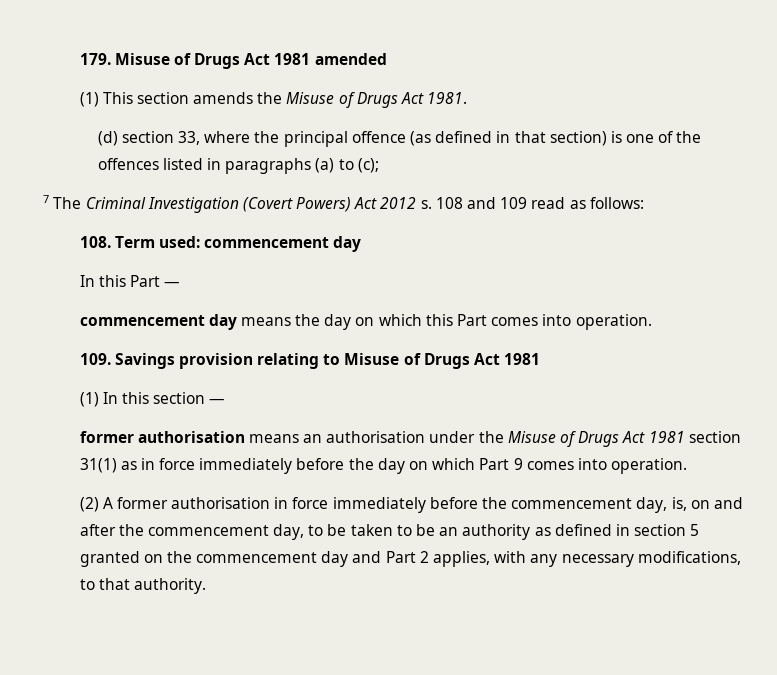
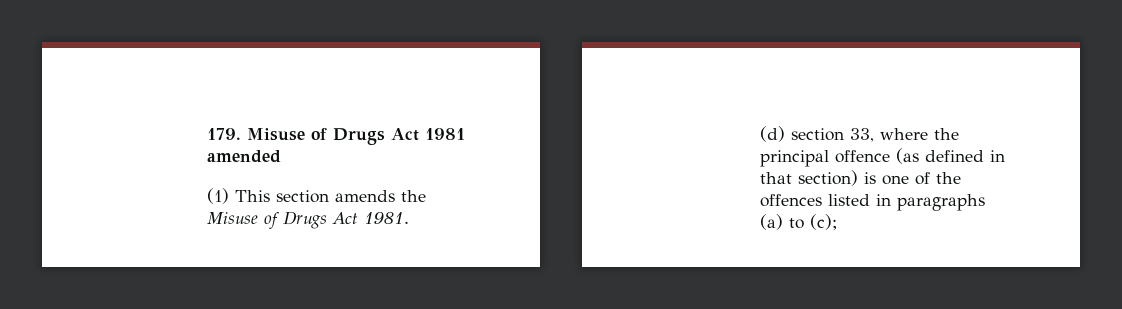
- 7 The Criminal Investigation (Covert Powers) Act 2012 s. 108 and 109 read as follows:
- 108. Term used: commencement day
- In this Part —
- commencement day means the day on which this Part comes into operation.
- 109. Savings provision relating to Misuse of Drugs Act 1981
- (1) In this section —
- former authorisation means an authorisation under the Misuse of Drugs Act 1981 section 31(1) as in force immediately before the day on which Part 9 comes into operation.
- (2) A former authorisation in force immediately before the commencement day, is, on and after the commencement day, to be taken to be an authority as defined in section 5 granted on the commencement day and Part 2 applies, with any necessary modifications, to that authority.

